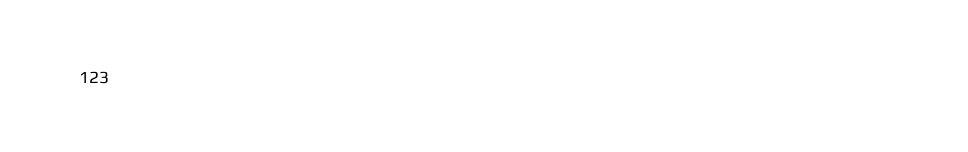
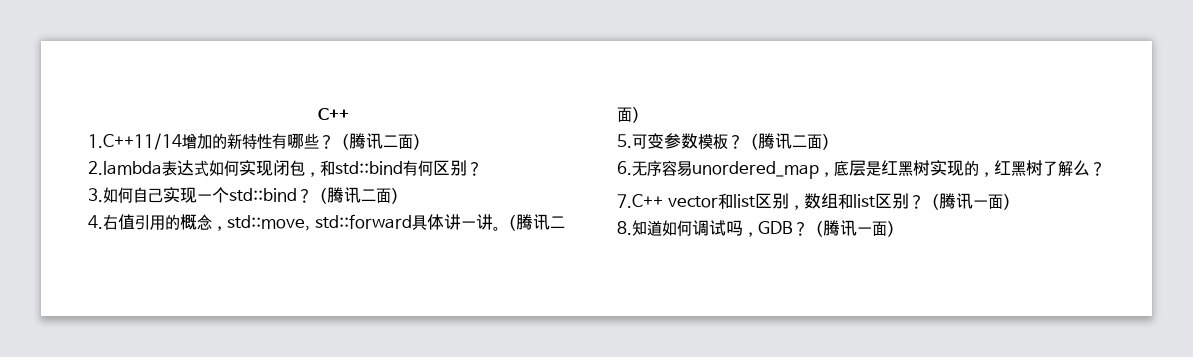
- 123
+ C++
+ 1.C++11/14增加的新特性有哪些？（腾讯二面）
+ 2.lambda表达式如何实现闭包，和std::bind有何区别？
+ 3.如何自己实现一个std::bind？（腾讯二面）
+ 4.右值引用的概念，std::move, std::forward具体讲一讲。（腾讯二面）
+ 5.可变参数模板？（腾讯二面）
+ 6.无序容易unordered_map，底层是红黑树实现的，红黑树了解么？
+ 7.C++ vector和list区别，数组和list区别？（腾讯一面）
+ 8.知道如何调试吗，GDB？（腾讯一面）

